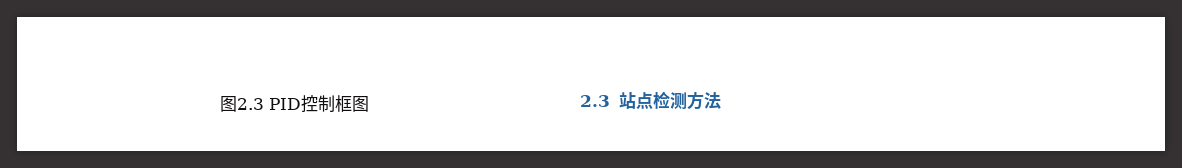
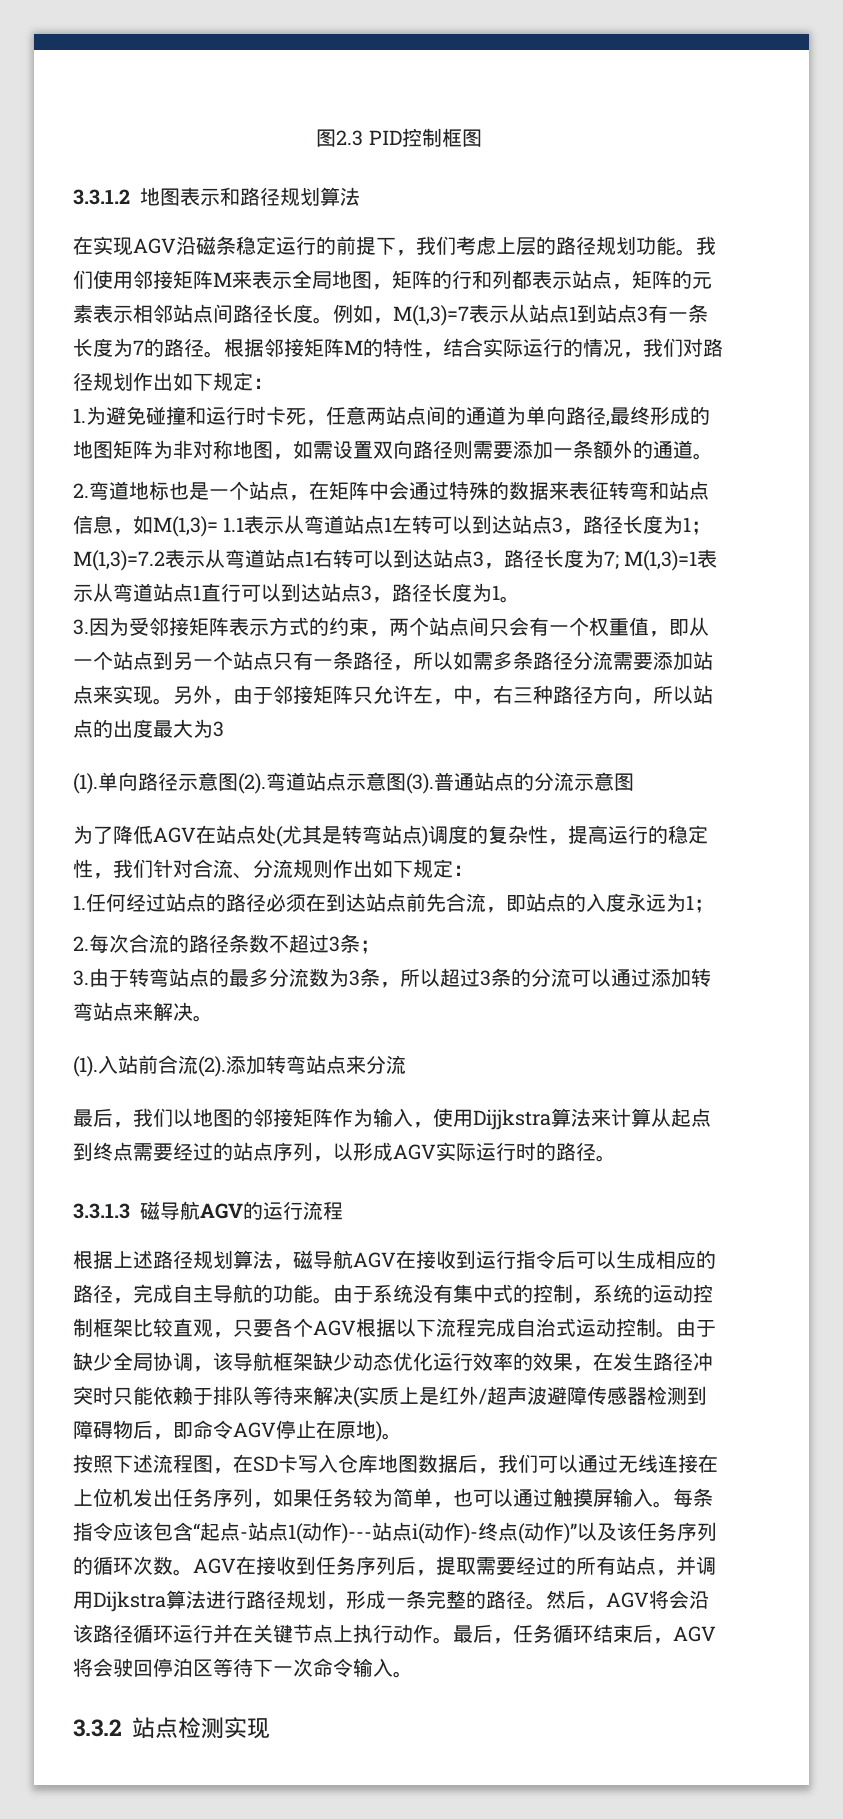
- 2.3站点检测方法
+ 3.3.1.2地图表示和路径规划算法
+ 在实现AGV沿磁条稳定运行的前提下，我们考虑上层的路径规划功能。我们使用邻接矩阵M来表示全局地图，矩阵的行和列都表示站点，矩阵的元素表示相邻站点间路径长度。例如，M(1,3)=7表示从站点1到站点3有一条长度为7的路径。根据邻接矩阵M的特性，结合实际运行的情况，我们对路径规划作出如下规定：
+ 1.为避免碰撞和运行时卡死，任意两站点间的通道为单向路径,最终形成的地图矩阵为非对称地图，如需设置双向路径则需要添加一条额外的通道。
+ 2.弯道地标也是一个站点，在矩阵中会通过特殊的数据来表征转弯和站点信息，如M(1,3)= 1.1表示从弯道站点1左转可以到达站点3，路径长度为1；M(1,3)=7.2表示从弯道站点1右转可以到达站点3，路径长度为7; M(1,3)=1表示从弯道站点1直行可以到达站点3，路径长度为1。
+ 3.因为受邻接矩阵表示方式的约束，两个站点间只会有一个权重值，即从一个站点到另一个站点只有一条路径，所以如需多条路径分流需要添加站点来实现。另外，由于邻接矩阵只允许左，中，右三种路径方向，所以站点的出度最大为3
+ (1).单向路径示意图(2).弯道站点示意图(3).普通站点的分流示意图
+ 为了降低AGV在站点处(尤其是转弯站点)调度的复杂性，提高运行的稳定性，我们针对合流、分流规则作出如下规定：
+ 1.任何经过站点的路径必须在到达站点前先合流，即站点的入度永远为1；
+ 2.每次合流的路径条数不超过3条；
+ 3.由于转弯站点的最多分流数为3条，所以超过3条的分流可以通过添加转弯站点来解决。
+ (1).入站前合流(2).添加转弯站点来分流
+ 最后，我们以地图的邻接矩阵作为输入，使用Dijjkstra算法来计算从起点到终点需要经过的站点序列，以形成AGV实际运行时的路径。
+ 3.3.1.3磁导航AGV的运行流程
+ 根据上述路径规划算法，磁导航AGV在接收到运行指令后可以生成相应的路径，完成自主导航的功能。由于系统没有集中式的控制，系统的运动控制框架比较直观，只要各个AGV根据以下流程完成自治式运动控制。由于缺少全局协调，该导航框架缺少动态优化运行效率的效果，在发生路径冲突时只能依赖于排队等待来解决(实质上是红外/超声波避障传感器检测到障碍物后，即命令AGV停止在原地)。
+ 按照下述流程图，在SD卡写入仓库地图数据后，我们可以通过无线连接在上位机发出任务序列，如果任务较为简单，也可以通过触摸屏输入。每条指令应该包含“起点-站点1(动作)---站点i(动作)-终点(动作)”以及该任务序列的循环次数。AGV在接收到任务序列后，提取需要经过的所有站点，并调用Dijkstra算法进行路径规划，形成一条完整的路径。然后，AGV将会沿该路径循环运行并在关键节点上执行动作。最后，任务循环结束后，AGV将会驶回停泊区等待下一次命令输入。
+ 3.3.2站点检测实现

